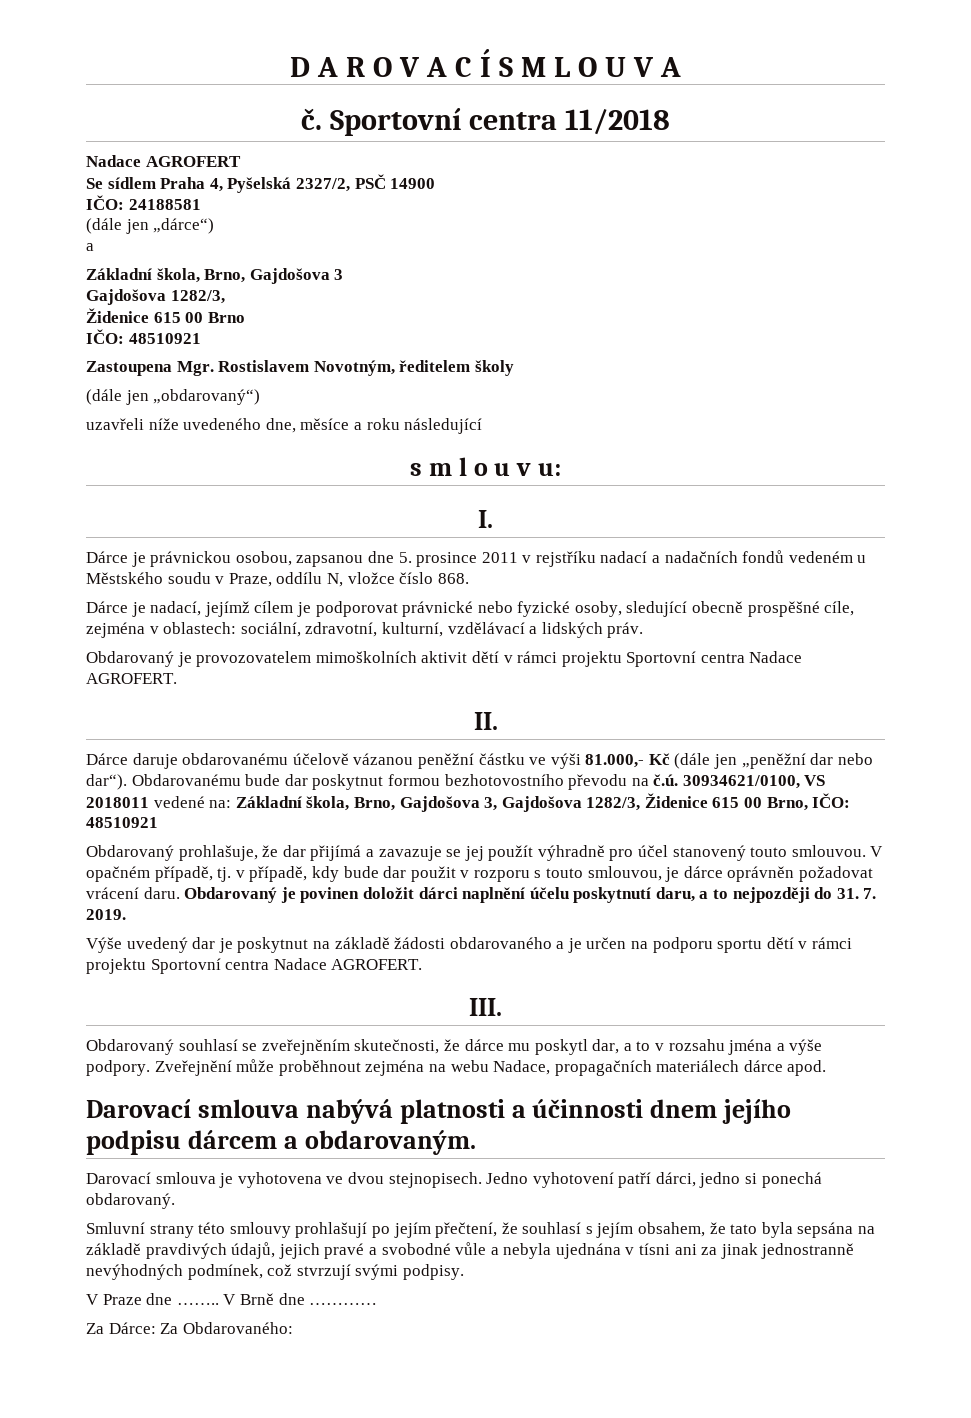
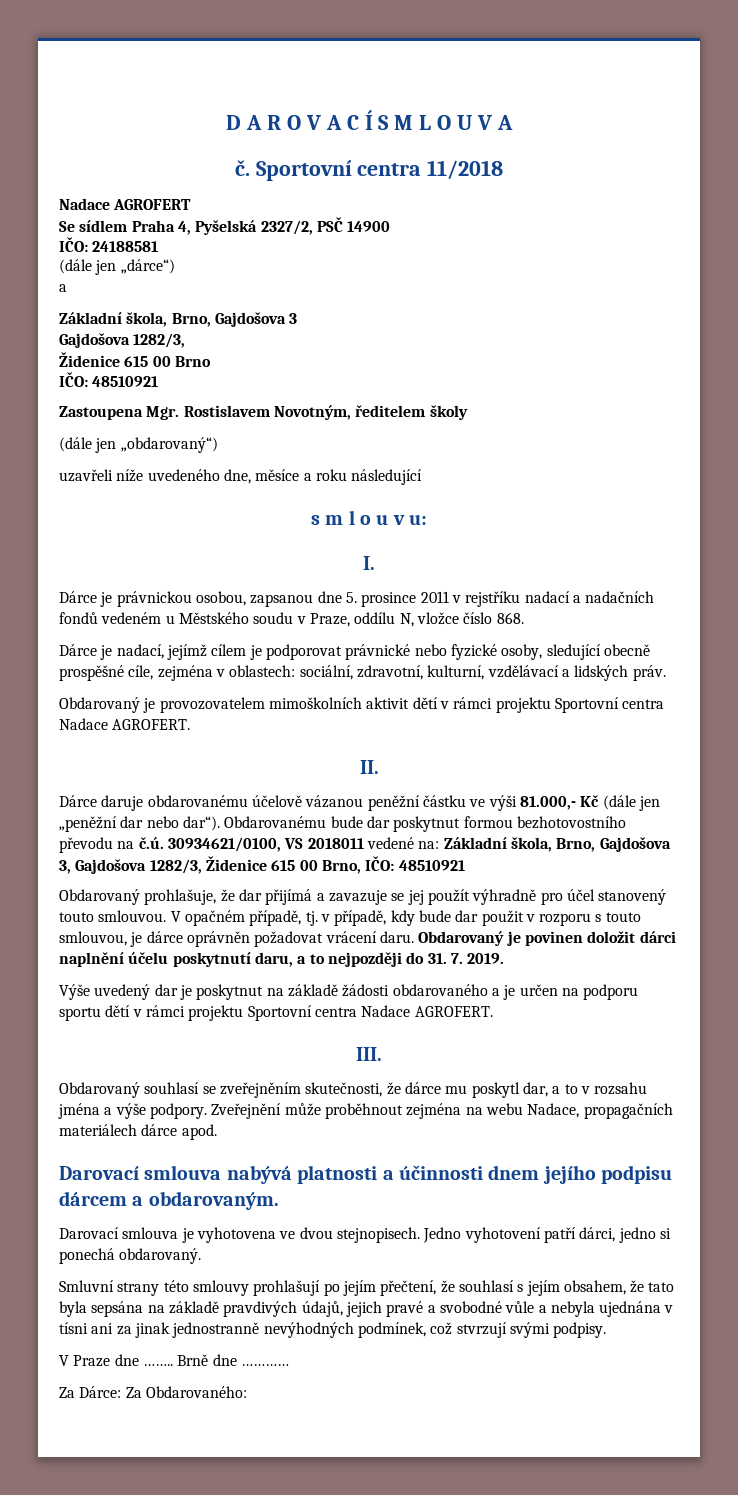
- V Brně dne …………
+ Brně dne …………

